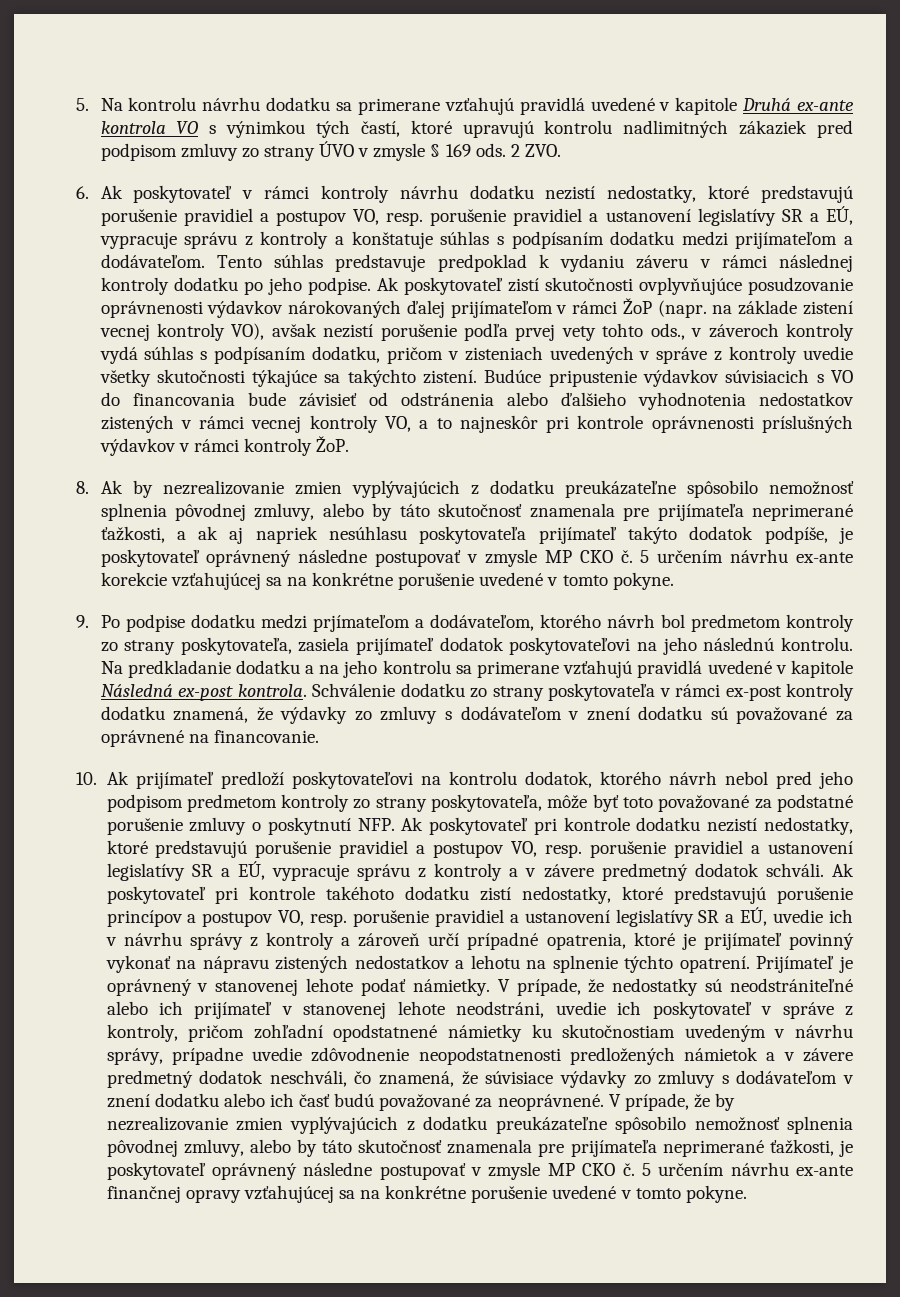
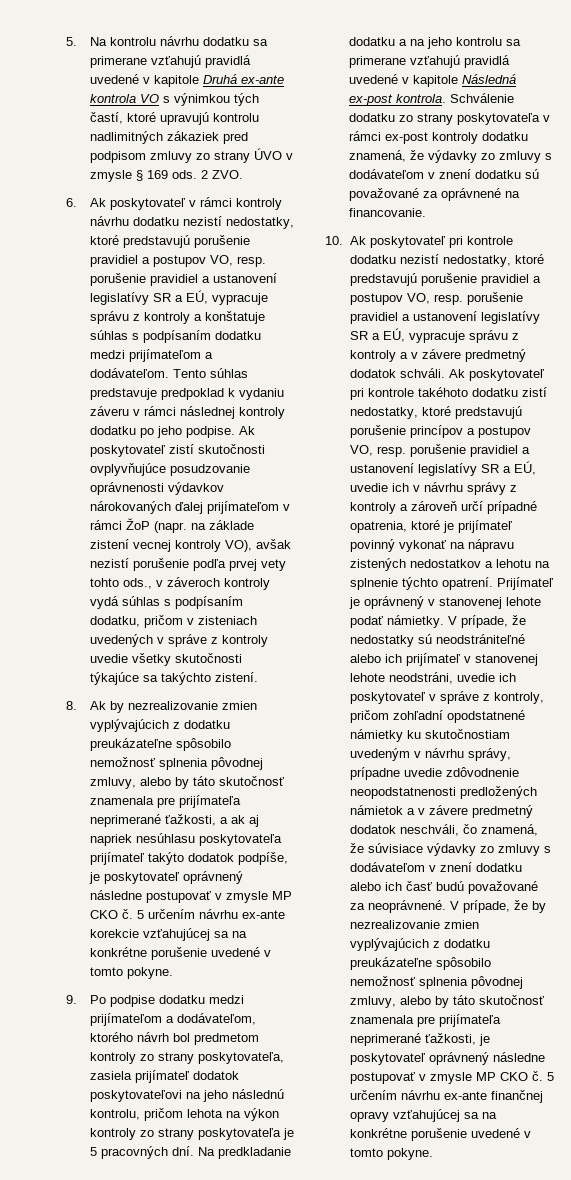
- Budúce pripustenie výdavkov súvisiacich s VO do financovania bude závisieť od odstránenia alebo ďalšieho vyhodnotenia nedostatkov zistených v rámci vecnej kontroly VO, a to najneskôr pri kontrole oprávnenosti príslušných výdavkov v rámci kontroly ŽoP.
- 9. Po podpise dodatku medzi prjímateľom a dodávateľom, ktorého návrh bol predmetom kontroly zo strany poskytovateľa, zasiela prijímateľ dodatok poskytovateľovi na jeho následnú kontrolu.
+ 9. Po podpise dodatku medzi prijímateľom a dodávateľom, ktorého návrh bol predmetom kontroly zo strany poskytovateľa, zasiela prijímateľ dodatok poskytovateľovi na jeho následnú kontrolu, pričom lehota na výkon kontroly zo strany poskytovateľa je 5 pracovných dní.
- 10. Ak prijímateľ predloží poskytovateľovi na kontrolu dodatok, ktorého návrh nebol pred jeho podpisom predmetom kontroly zo strany poskytovateľa, môže byť toto považované za podstatné porušenie zmluvy o poskytnutí NFP. Ak poskytovateľ pri kontrole dodatku nezistí nedostatky, ktoré predstavujú porušenie pravidiel a postupov VO, resp. porušenie pravidiel a ustanovení legislatívy SR a EÚ, vypracuje správu z kontroly a v závere predmetný dodatok schváli.
+ 10. Ak poskytovateľ pri kontrole dodatku nezistí nedostatky, ktoré predstavujú porušenie pravidiel a postupov VO, resp. porušenie pravidiel a ustanovení legislatívy SR a EÚ, vypracuje správu z kontroly a v závere predmetný dodatok schváli.

